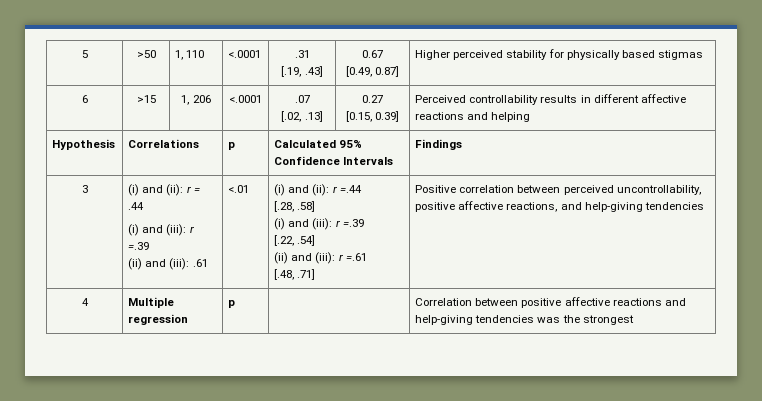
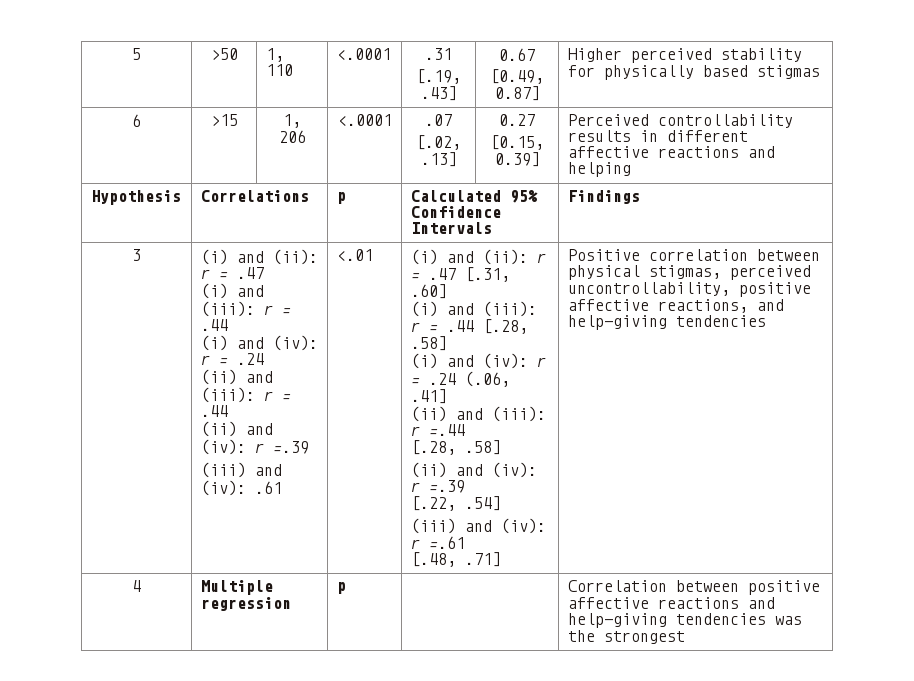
- 3 | (i) and (ii): r = .44
- (i) and (iii): r =.39
- (ii) and (iii): .61
+ 3 | (i) and (ii): r = .47
+ (i) and (iii): r = .44
+ (i) and (iv): r = .24
+ (ii) and (iii): r = .44
+ (ii) and (iv): r =.39
+ (iii) and (iv): .61
- (i) and (ii): r =.44
+ (i) and (ii): r = .47 [.31, .60]
+ (i) and (iii): r = .44 [.28, .58]
+ (i) and (iv): r = .24 (.06, .41]
+ (ii) and (iii): r =.44
  [.28, .58]
- (i) and (iii): r =.39
+ (ii) and (iv): r =.39
- (ii) and (iii): r =.61
+ (iii) and (iv): r =.61
- Positive correlation between perceived uncontrollability, positive affective reactions, and help-giving tendencies
+ Positive correlation between physical stigmas, perceived uncontrollability, positive affective reactions, and help-giving tendencies

